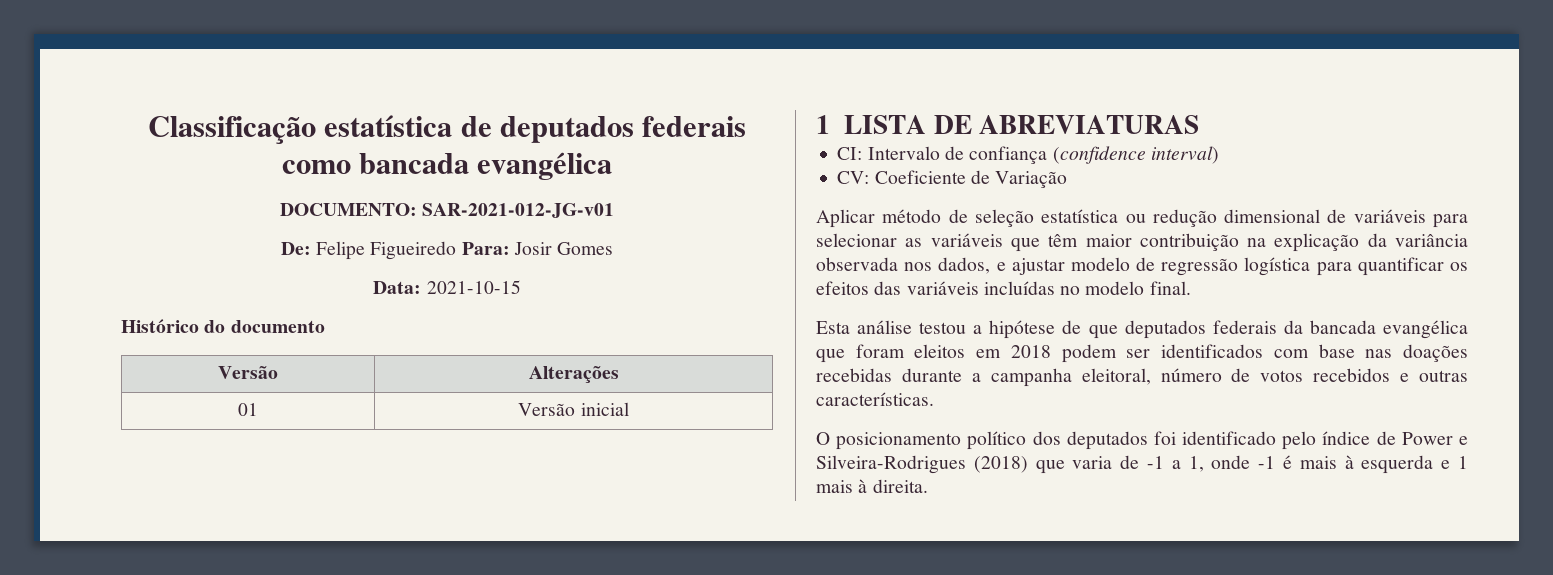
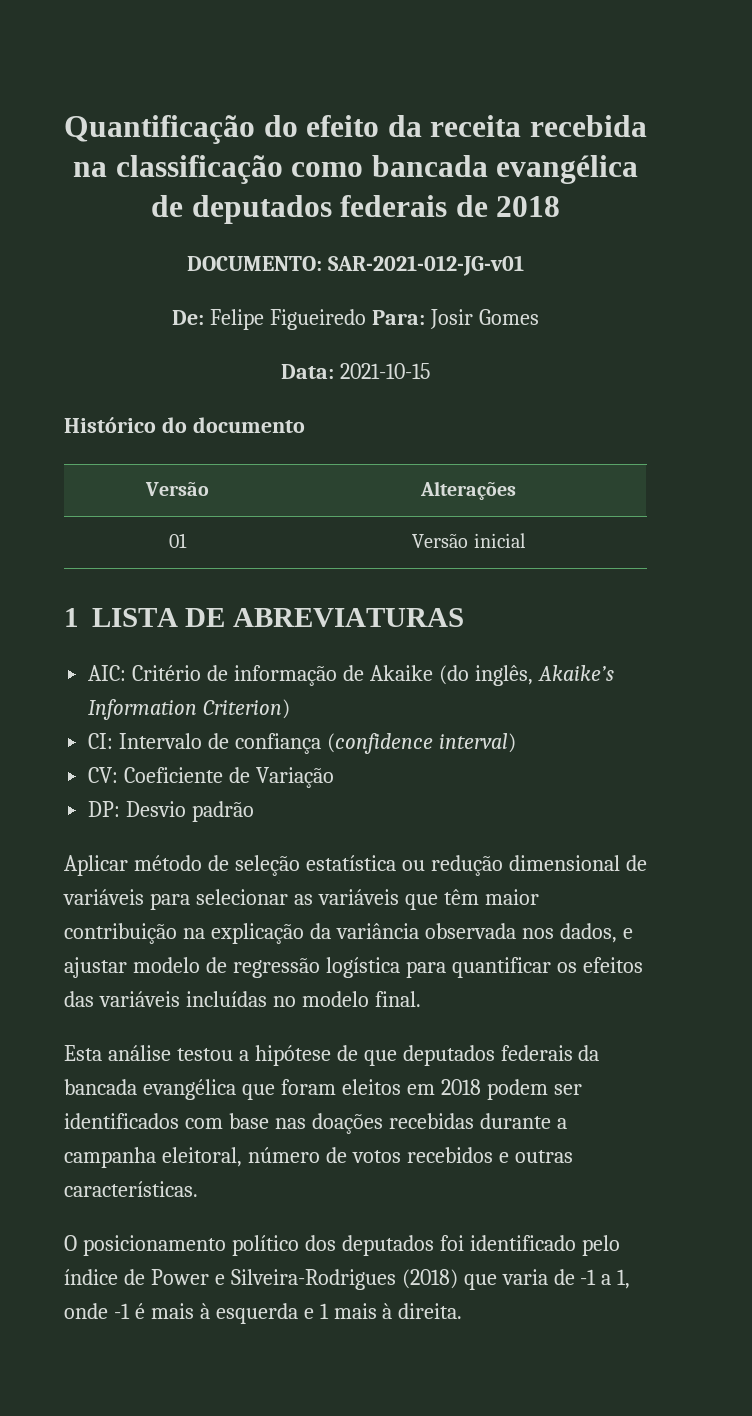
- Classificação estatística de deputados federais como bancada evangélica
+ Quantificação do efeito da receita recebida na classificação como bancada evangélica de deputados federais de 2018
+ AIC: Critério de informação de Akaike (do inglês, Akaike’s Information Criterion)
+ DP: Desvio padrão

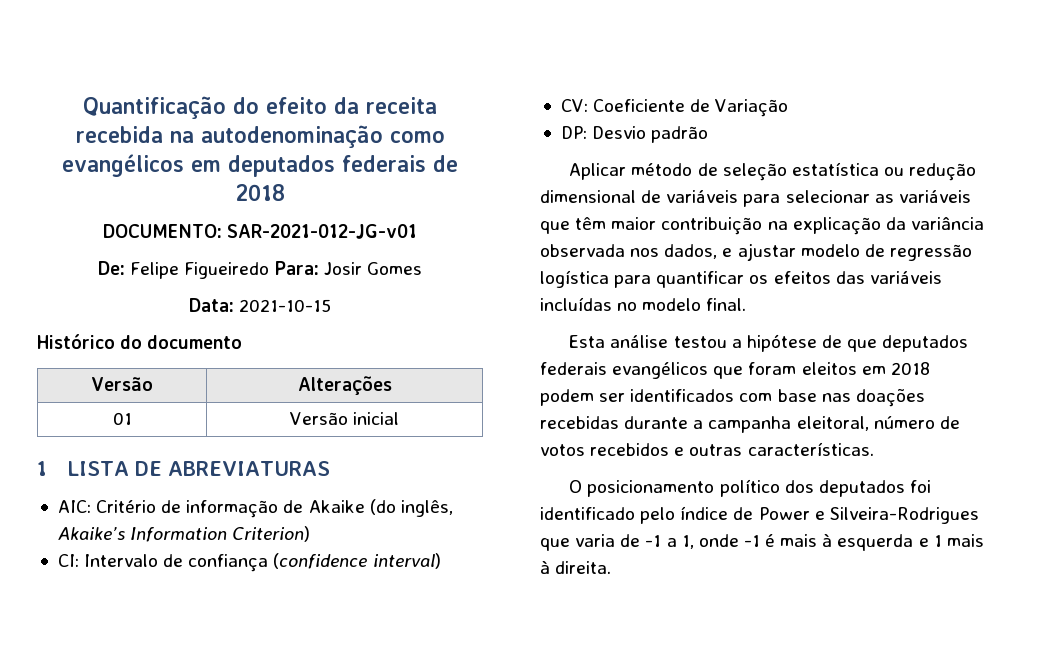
- Quantificação do efeito da receita recebida na classificação como bancada evangélica de deputados federais de 2018
+ Quantificação do efeito da receita recebida na autodenominação como evangélicos em deputados federais de 2018
- Esta análise testou a hipótese de que deputados federais da bancada evangélica que foram eleitos em 2018 podem ser identificados com base nas doações recebidas durante a campanha eleitoral, número de votos recebidos e outras características.
+ Esta análise testou a hipótese de que deputados federais evangélicos que foram eleitos em 2018 podem ser identificados com base nas doações recebidas durante a campanha eleitoral, número de votos recebidos e outras características.
- O posicionamento político dos deputados foi identificado pelo índice de Power e Silveira-Rodrigues (2018) que varia de -1 a 1, onde -1 é mais à esquerda e 1 mais à direita.
+ O posicionamento político dos deputados foi identificado pelo índice de Power e Silveira-Rodrigues que varia de -1 a 1, onde -1 é mais à esquerda e 1 mais à direita.

